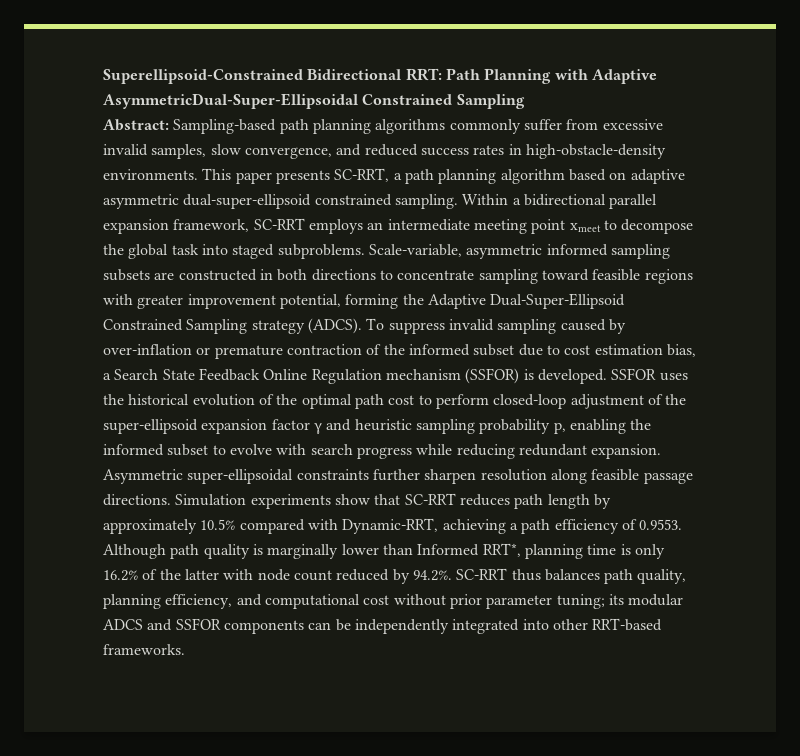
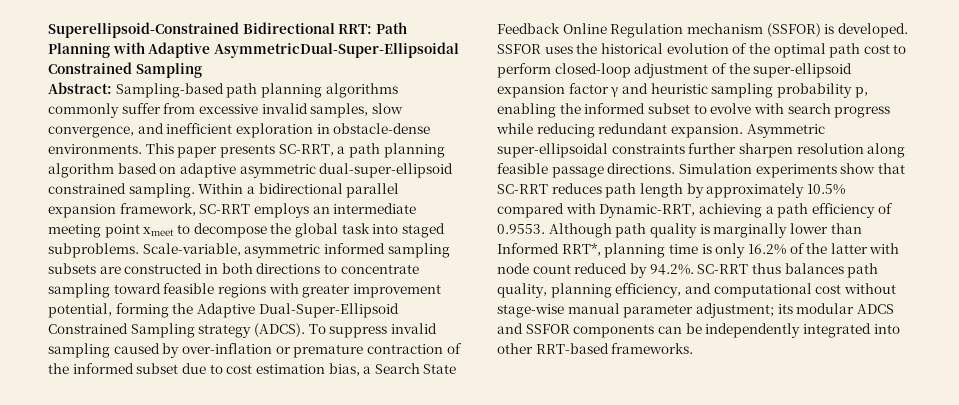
- Abstract: Sampling-based path planning algorithms commonly suffer from excessive invalid samples, slow convergence, and reduced success rates in high-obstacle-density environments.
+ Abstract: Sampling-based path planning algorithms commonly suffer from excessive invalid samples, slow convergence, and inefficient exploration in obstacle-dense environments.
- Simulation experiments show that SC-RRT reduces path length by approximately 10.5% compared with Dynamic-RRT, achieving a path efficiency of 0.9553. Although path quality is marginally lower than Informed RRT*, planning time is only 16.2% of the latter with node count reduced by 94.2%. SC-RRT thus balances path quality, planning efficiency, and computational cost without prior parameter tuning;
+ Simulation experiments show that SC-RRT reduces path length by approximately 10.5% compared with Dynamic-RRT, achieving a path efficiency of 0.9553. Although path quality is marginally lower than Informed RRT*, planning time is only 16.2% of the latter with node count reduced by 94.2%. SC-RRT thus balances path quality, planning efficiency, and computational cost without stage-wise manual parameter adjustment;

